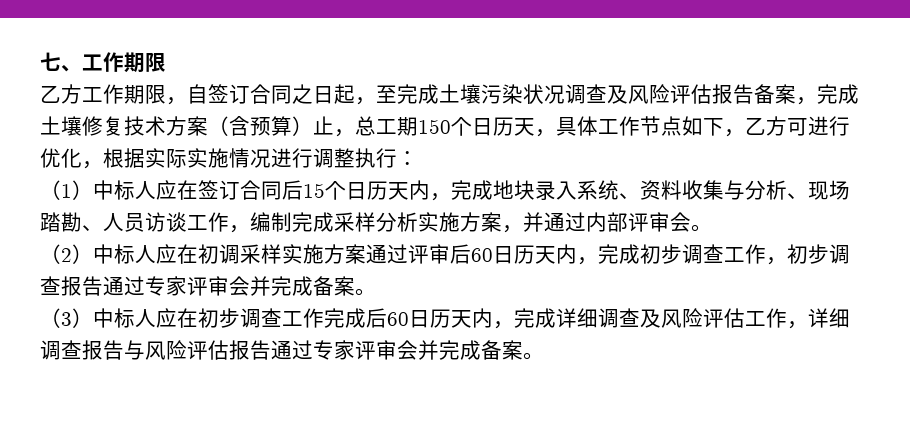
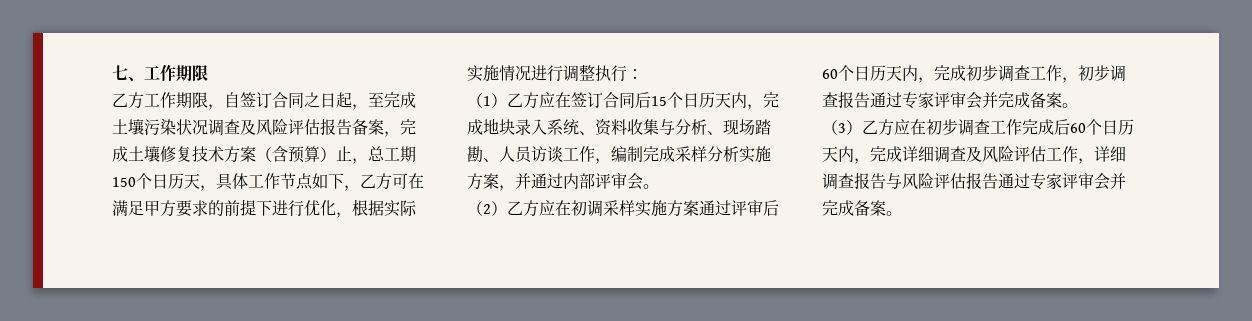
- 乙方工作期限，自签订合同之日起，至完成土壤污染状况调查及风险评估报告备案，完成土壤修复技术方案（含预算）止，总工期150个日历天，具体工作节点如下，乙方可进行优化，根据实际实施情况进行调整执行：
+ 乙方工作期限，自签订合同之日起，至完成土壤污染状况调查及风险评估报告备案，完成土壤修复技术方案（含预算）止，总工期150个日历天，具体工作节点如下，乙方可在满足甲方要求的前提下进行优化，根据实际实施情况进行调整执行：
- （1）中标人应在签订合同后15个日历天内，完成地块录入系统、资料收集与分析、现场踏勘、人员访谈工作，编制完成采样分析实施方案，并通过内部评审会。
+ （1）乙方应在签订合同后15个日历天内，完成地块录入系统、资料收集与分析、现场踏勘、人员访谈工作，编制完成采样分析实施方案，并通过内部评审会。
- （2）中标人应在初调采样实施方案通过评审后60日历天内，完成初步调查工作，初步调查报告通过专家评审会并完成备案。
+ （2）乙方应在初调采样实施方案通过评审后60个日历天内，完成初步调查工作，初步调查报告通过专家评审会并完成备案。
- （3）中标人应在初步调查工作完成后60日历天内，完成详细调查及风险评估工作，详细调查报告与风险评估报告通过专家评审会并完成备案。
+ （3）乙方应在初步调查工作完成后60个日历天内，完成详细调查及风险评估工作，详细调查报告与风险评估报告通过专家评审会并完成备案。

